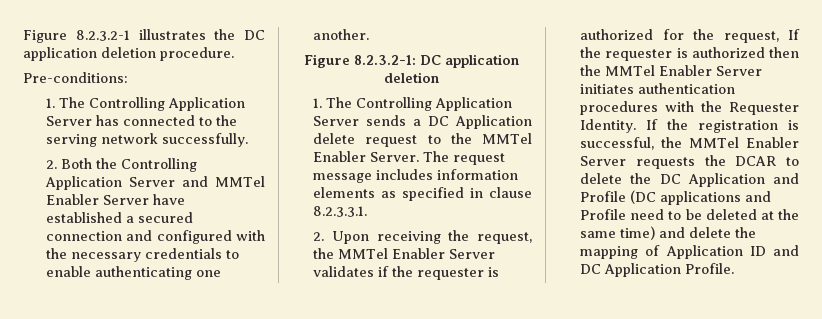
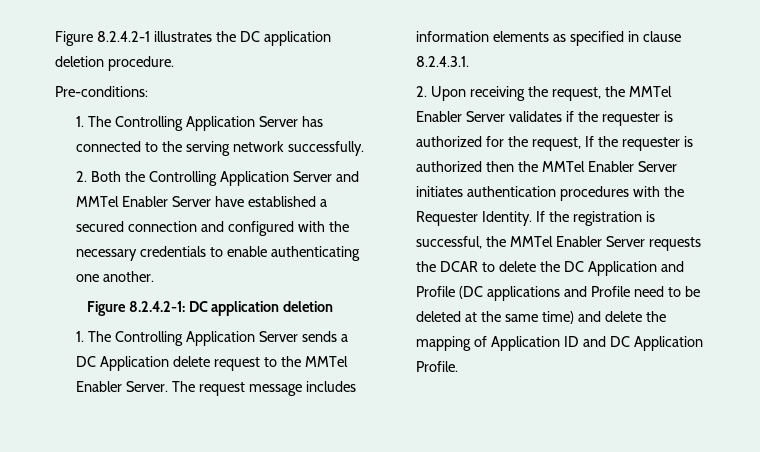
- Figure 8.2.3.2-1 illustrates the DC application deletion procedure.
+ Figure 8.2.4.2-1 illustrates the DC application deletion procedure.
- Figure 8.2.3.2-1: DC application deletion
+ Figure 8.2.4.2-1: DC application deletion
- The request message includes information elements as specified in clause 8.2.3.3.1.
+ The request message includes information elements as specified in clause 8.2.4.3.1.

